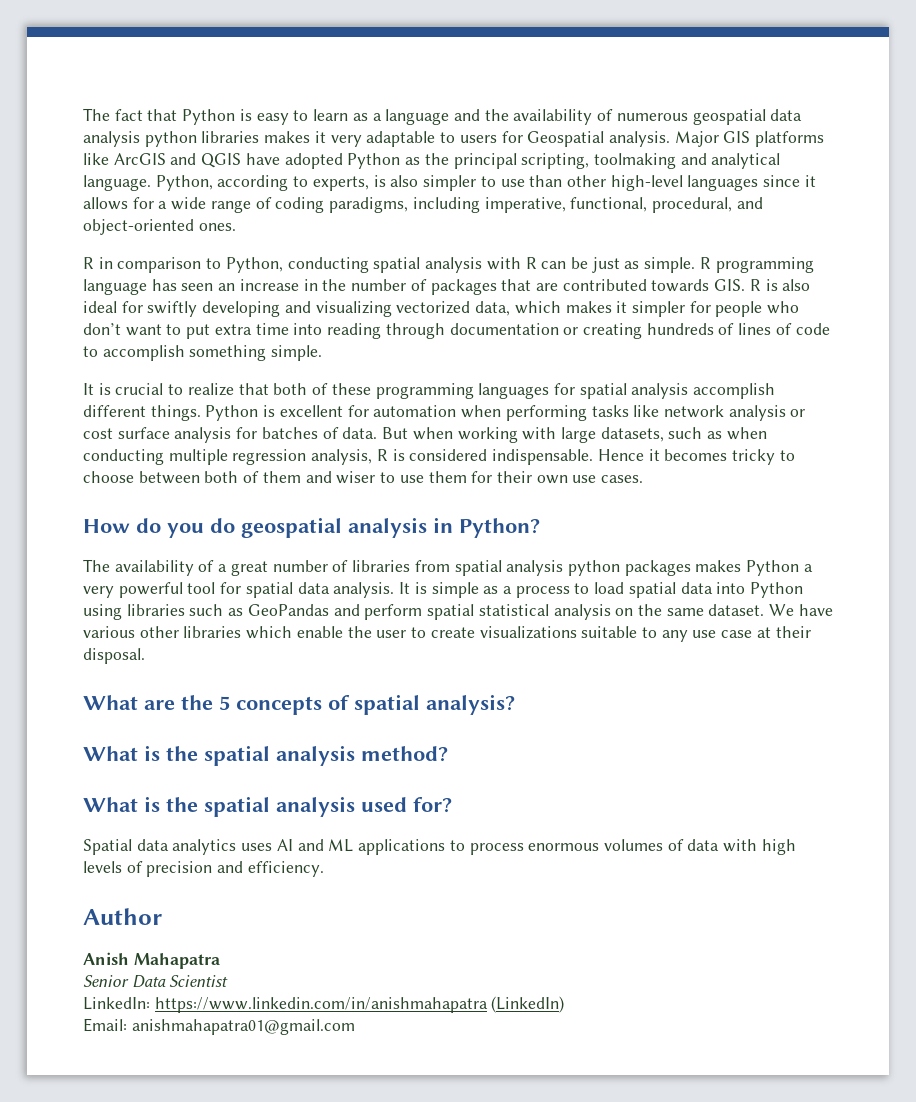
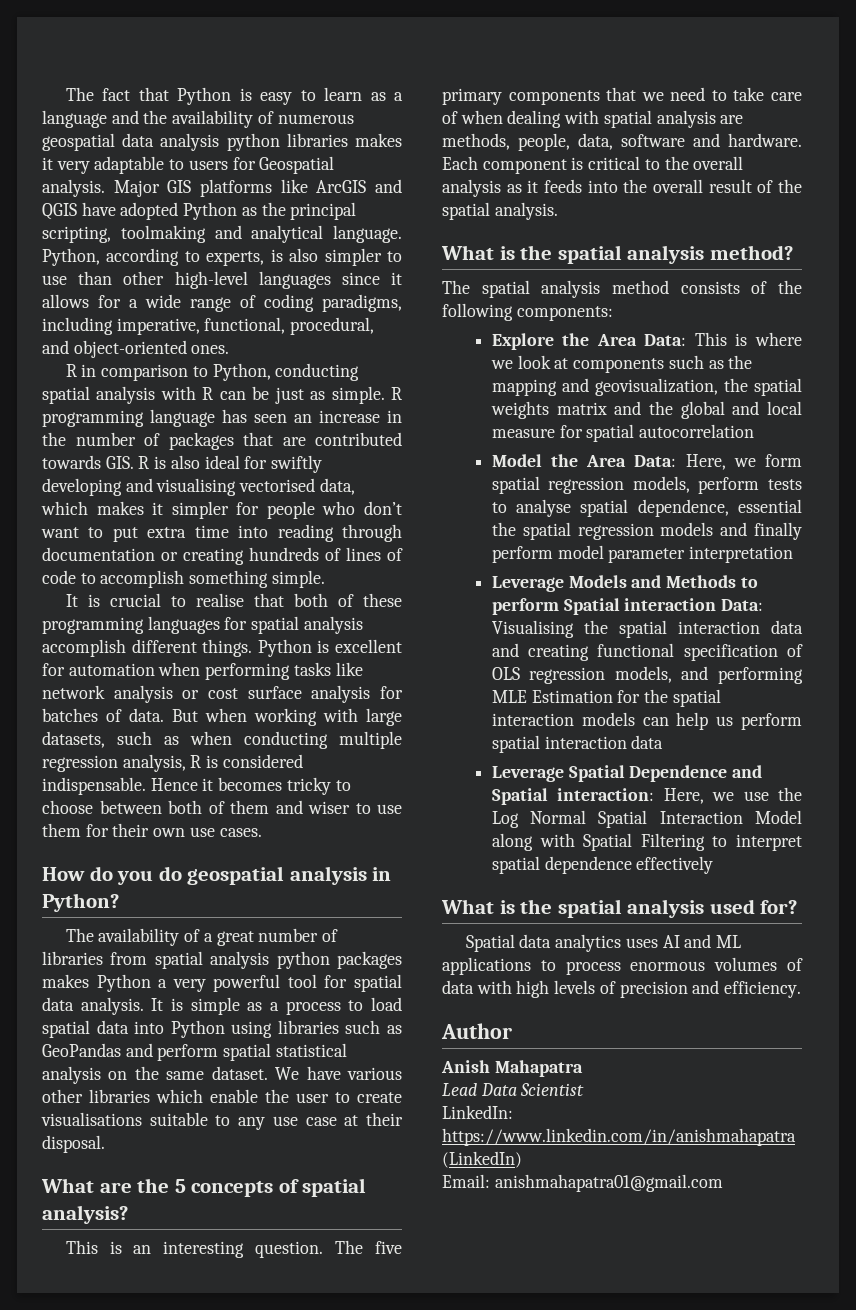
- R programming language has seen an increase in the number of packages that are contributed towards GIS. R is also ideal for swiftly developing and visualizing vectorized data, which makes it simpler for people who don’t want to put extra time into reading through documentation or creating hundreds of lines of code to accomplish something simple.
+ R programming language has seen an increase in the number of packages that are contributed towards GIS. R is also ideal for swiftly developing and visualising vectorised data, which makes it simpler for people who don’t want to put extra time into reading through documentation or creating hundreds of lines of code to accomplish something simple.
- It is crucial to realize that both of these programming languages for spatial analysis accomplish different things.
+ It is crucial to realise that both of these programming languages for spatial analysis accomplish different things.
- We have various other libraries which enable the user to create visualizations suitable to any use case at their disposal.
+ We have various other libraries which enable the user to create visualisations suitable to any use case at their disposal.
+ This is an interesting question. The five primary components that we need to take care of when dealing with spatial analysis are methods, people, data, software and hardware. Each component is critical to the overall analysis as it feeds into the overall result of the spatial analysis.
+ The spatial analysis method consists of the following components:
+ Explore the Area Data: This is where we look at components such as the mapping and geovisualization, the spatial weights matrix and the global and local measure for spatial autocorrelation
+ Model the Area Data: Here, we form spatial regression models, perform tests to analyse spatial dependence, essential the spatial regression models and finally perform model parameter interpretation
+ Leverage Models and Methods to perform Spatial interaction Data: Visualising the spatial interaction data and creating functional specification of OLS regression models, and performing MLE Estimation for the spatial interaction models can help us perform spatial interaction data
+ Leverage Spatial Dependence and Spatial interaction: Here, we use the Log Normal Spatial Interaction Model along with Spatial Filtering to interpret spatial dependence effectively
- Senior Data Scientist
+ Lead Data Scientist

